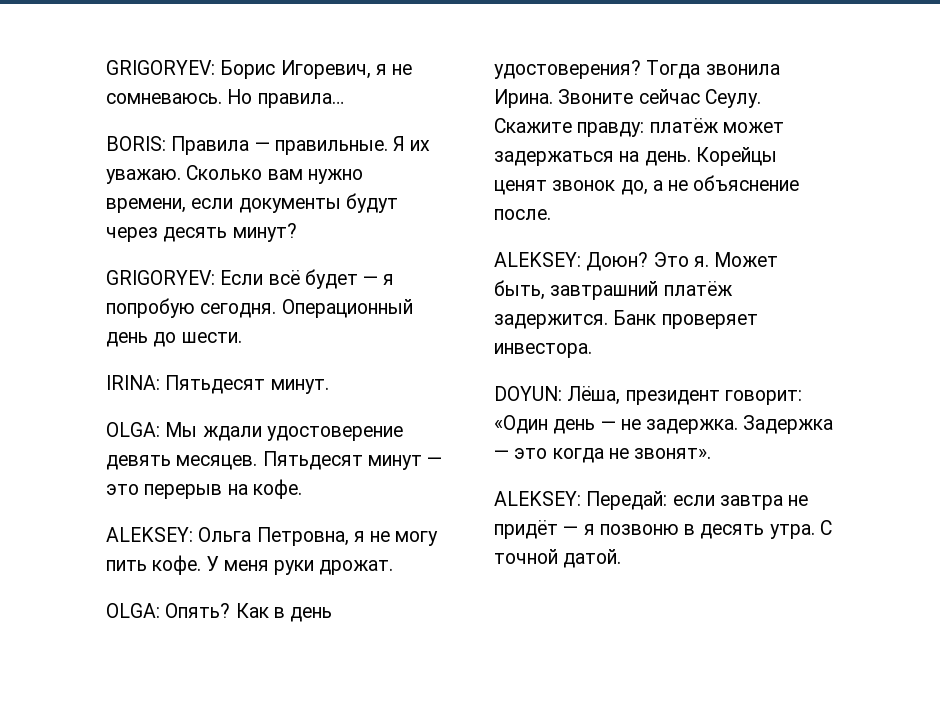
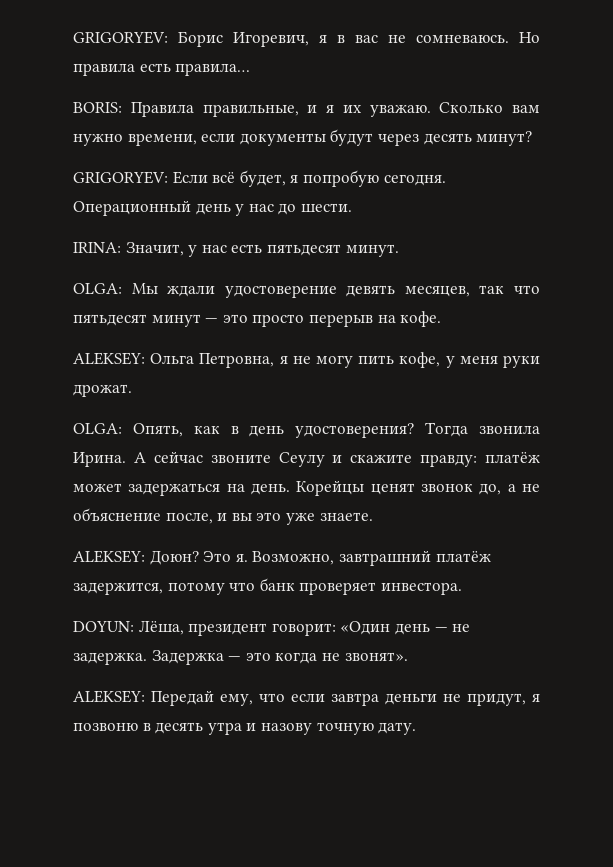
- GRIGORYEV: Борис Игоревич, я не сомневаюсь.
+ GRIGORYEV: Борис Игоревич, я в вас не сомневаюсь.
- Но правила…
+ Но правила есть правила…
- BORIS: Правила — правильные. Я их уважаю.
+ BORIS: Правила правильные, и я их уважаю.
- GRIGORYEV: Если всё будет — я попробую сегодня.
+ GRIGORYEV: Если всё будет, я попробую сегодня.
- Операционный день до шести.
+ Операционный день у нас до шести.
- IRINA: Пятьдесят минут.
+ IRINA: Значит, у нас есть пятьдесят минут.
- OLGA: Мы ждали удостоверение девять месяцев. Пятьдесят минут — это перерыв на кофе.
+ OLGA: Мы ждали удостоверение девять месяцев, так что пятьдесят минут — это просто перерыв на кофе.
- ALEKSEY: Ольга Петровна, я не могу пить кофе. У меня руки дрожат.
+ ALEKSEY: Ольга Петровна, я не могу пить кофе, у меня руки дрожат.
- OLGA: Опять? Как в день удостоверения?
+ OLGA: Опять, как в день удостоверения?
- Звоните сейчас Сеулу. Скажите правду: платёж может задержаться на день.
+ А сейчас звоните Сеулу и скажите правду: платёж может задержаться на день.
- Корейцы ценят звонок до, а не объяснение после.
- ALEKSEY: Доюн? Это я. Может быть, завтрашний платёж задержится. Банк проверяет инвестора.
+ Корейцы ценят звонок до, а не объяснение после, и вы это уже знаете.
+ ALEKSEY: Доюн? Это я. Возможно, завтрашний платёж задержится, потому что банк проверяет инвестора.
- ALEKSEY: Передай: если завтра не придёт — я позвоню в десять утра. С точной датой.
+ ALEKSEY: Передай ему, что если завтра деньги не придут, я позвоню в десять утра и назову точную дату.

